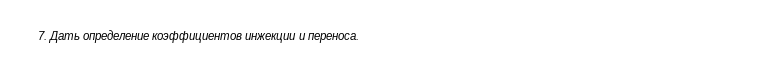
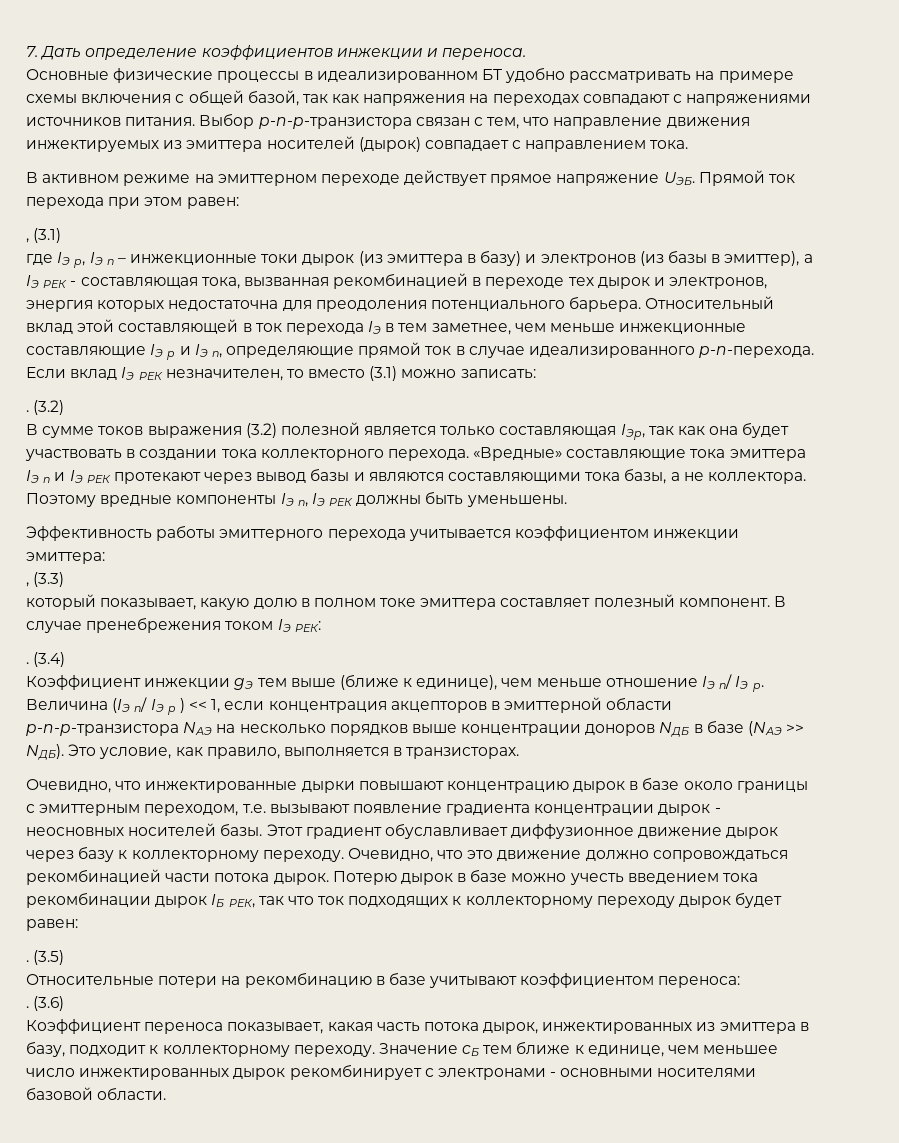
+ Основные физические процессы в идеализированном БТ удобно рассматривать на примере схемы включения с общей базой, так как напряжения на переходах совпадают с напряжениями источников питания. Выбор p-n-p-транзистора связан с тем, что направление движения инжектируемых из эмиттера носителей (дырок) совпадает с направлением тока.
+ В активном режиме на эмиттерном переходе действует прямое напряжение UЭБ. Прямой ток перехода при этом равен:
+ , (3.1)
+ где IЭ р, IЭ n – инжекционные токи дырок (из эмиттера в базу) и электронов (из базы в эмиттер), а IЭ РЕК - составляющая тока, вызванная рекомбинацией в переходе тех дырок и электронов, энергия которых недостаточна для преодоления потенциального барьера. Относительный вклад этой составляющей в ток перехода IЭ в тем заметнее, чем меньше инжекционные составляющие IЭ р и IЭ n, определяющие прямой ток в случае идеализированного р-n-перехода. Если вклад IЭ РЕК незначителен, то вместо (3.1) можно записать:
+ . (3.2)
+ В сумме токов выражения (3.2) полезной является только составляющая IЭр, так как она будет участвовать в создании тока коллекторного перехода. «Вредные» составляющие тока эмиттера IЭ n и IЭ РЕК протекают через вывод базы и являются составляющими тока базы, а не коллектора. Поэтому вредные компоненты IЭ n, IЭ РЕК должны быть уменьшены.
+ Эффективность работы эмиттерного перехода учитывается коэффициентом инжекции эмиттера:
+ , (3.3)
+ который показывает, какую долю в полном токе эмиттера составляет полезный компонент. В случае пренебрежения током IЭ РЕК:
+ . (3.4)
+ Коэффициент инжекции gЭ тем выше (ближе к единице), чем меньше отношение IЭ n/ IЭ р. Величина (IЭ n/ IЭ р ) << 1, если концентрация акцепторов в эмиттерной области p-n-p-транзистора NАЭ на несколько порядков выше концентрации доноров NДБ в базе (NАЭ >> NДБ). Это условие, как правило, выполняется в транзисторах.
+ Очевидно, что инжектированные дырки повышают концентрацию дырок в базе около границы с эмиттерным переходом, т.е. вызывают появление градиента концентрации дырок - неосновных носителей базы. Этот градиент обуславливает диффузионное движение дырок через базу к коллекторному переходу. Очевидно, что это движение должно сопровождаться рекомбинацией части потока дырок. Потерю дырок в базе можно учесть введением тока рекомбинации дырок IБ РЕК, так что ток подходящих к коллекторному переходу дырок будет равен:
+ . (3.5)
+ Относительные потери на рекомбинацию в базе учитывают коэффициентом переноса:
+ . (3.6)
+ Коэффициент переноса показывает, какая часть потока дырок, инжектированных из эмиттера в базу, подходит к коллекторному переходу. Значение cБ тем ближе к единице, чем меньшее число инжектированных дырок рекомбинирует с электронами - основными носителями базовой области.

